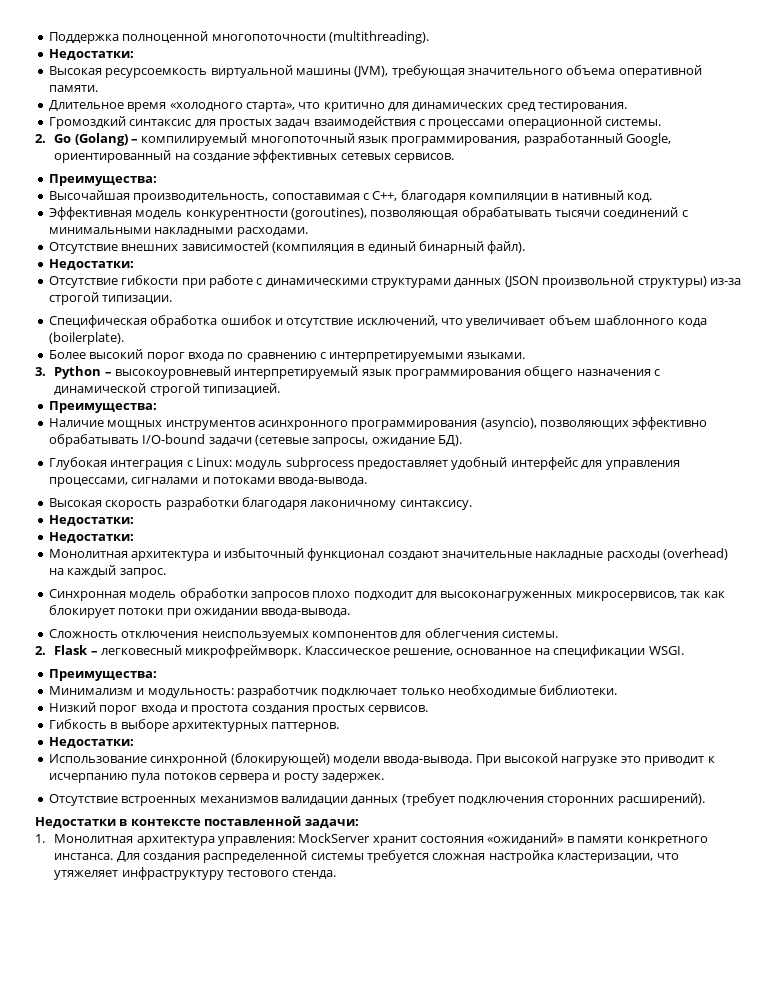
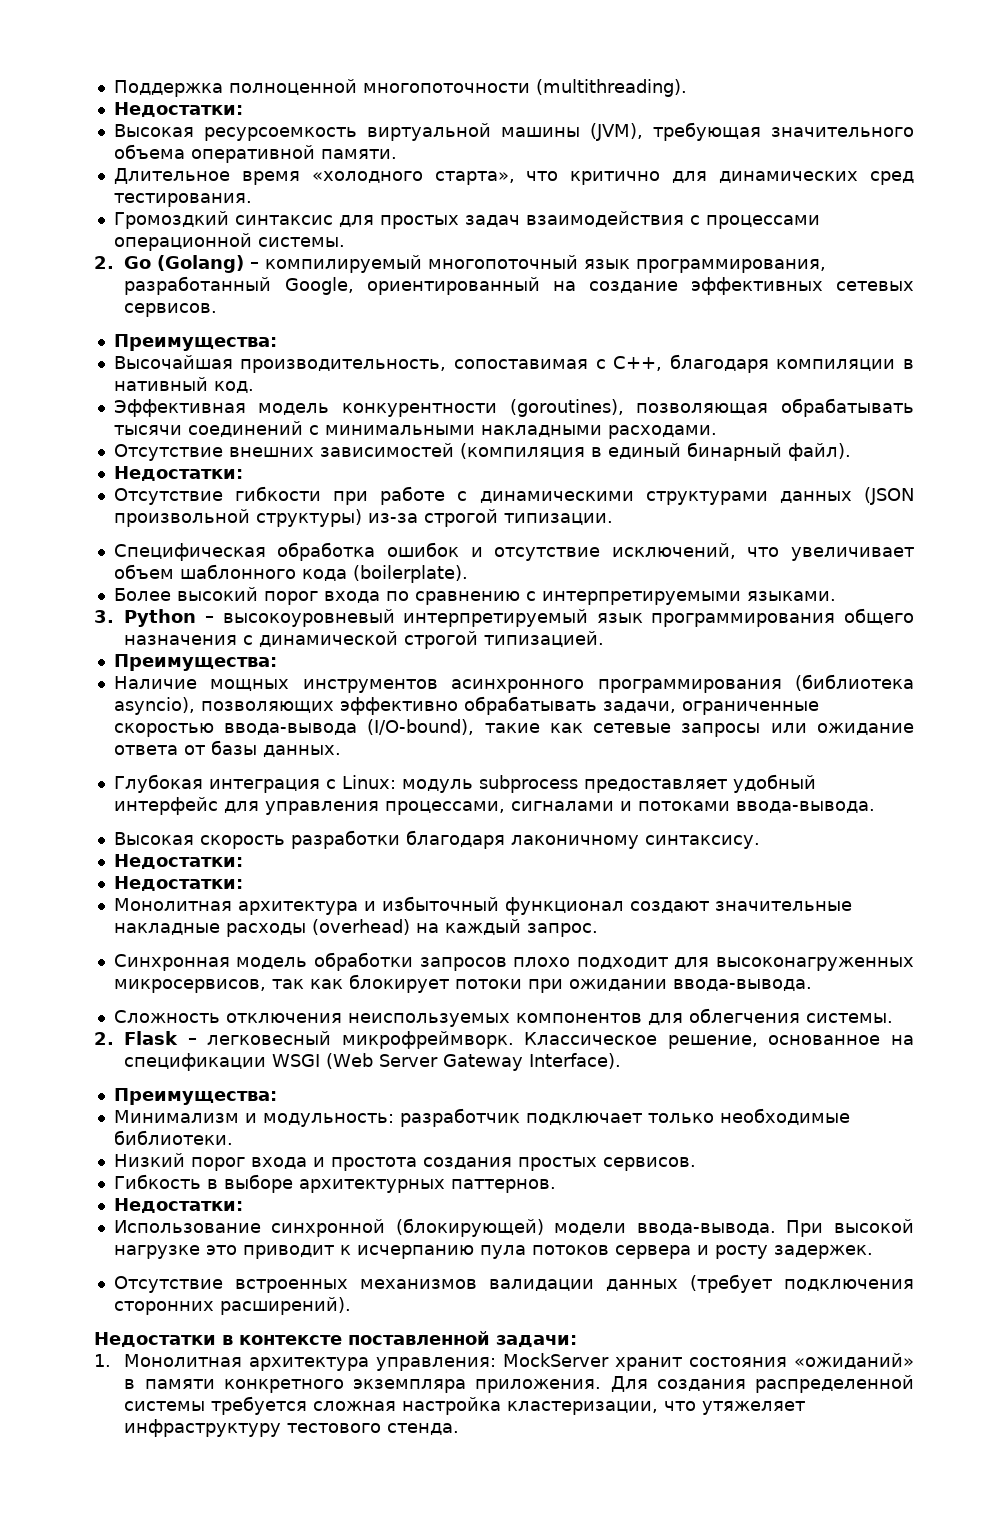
- Наличие мощных инструментов асинхронного программирования (asyncio), позволяющих эффективно обрабатывать I/O-bound задачи (сетевые запросы, ожидание БД).
+ Наличие мощных инструментов асинхронного программирования (библиотека asyncio), позволяющих эффективно обрабатывать задачи, ограниченные скоростью ввода-вывода (I/O-bound), такие как сетевые запросы или ожидание ответа от базы данных.
- Классическое решение, основанное на спецификации WSGI.
+ Классическое решение, основанное на спецификации WSGI (Web Server Gateway Interface).
- 1. Монолитная архитектура управления: MockServer хранит состояния «ожиданий» в памяти конкретного инстанса.
+ 1. Монолитная архитектура управления: MockServer хранит состояния «ожиданий» в памяти конкретного экземпляра приложения.

